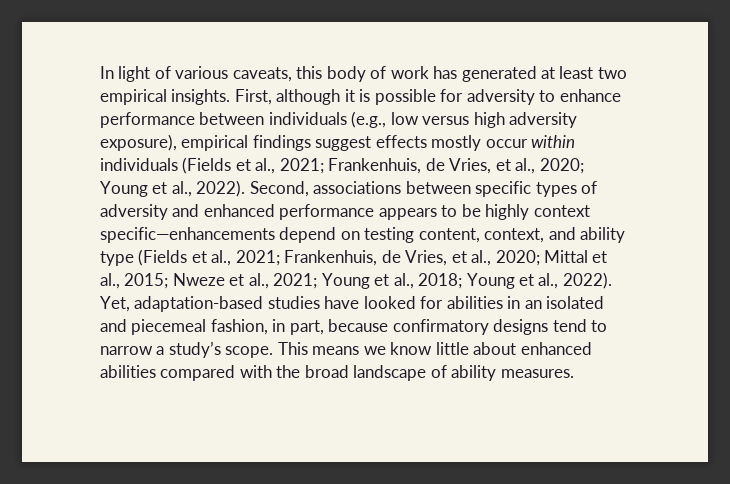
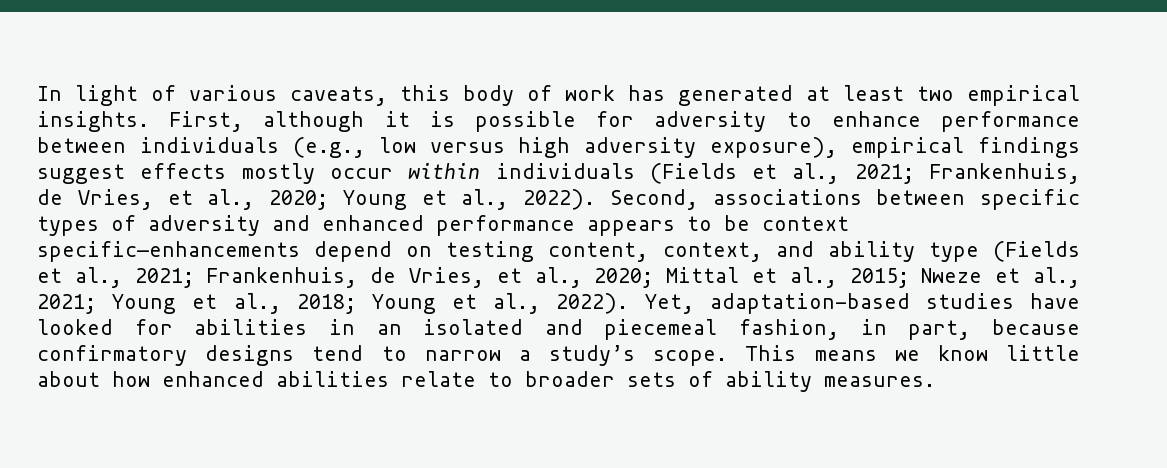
- Second, associations between specific types of adversity and enhanced performance appears to be highly context specific—enhancements depend on testing content, context, and ability type (Fields et al., 2021; Frankenhuis, de Vries, et al., 2020; Mittal et al., 2015; Nweze et al., 2021; Young et al., 2018; Young et al., 2022).
+ Second, associations between specific types of adversity and enhanced performance appears to be context specific—enhancements depend on testing content, context, and ability type (Fields et al., 2021; Frankenhuis, de Vries, et al., 2020; Mittal et al., 2015; Nweze et al., 2021; Young et al., 2018; Young et al., 2022).
- This means we know little about enhanced abilities compared with the broad landscape of ability measures.
+ This means we know little about how enhanced abilities relate to broader sets of ability measures.

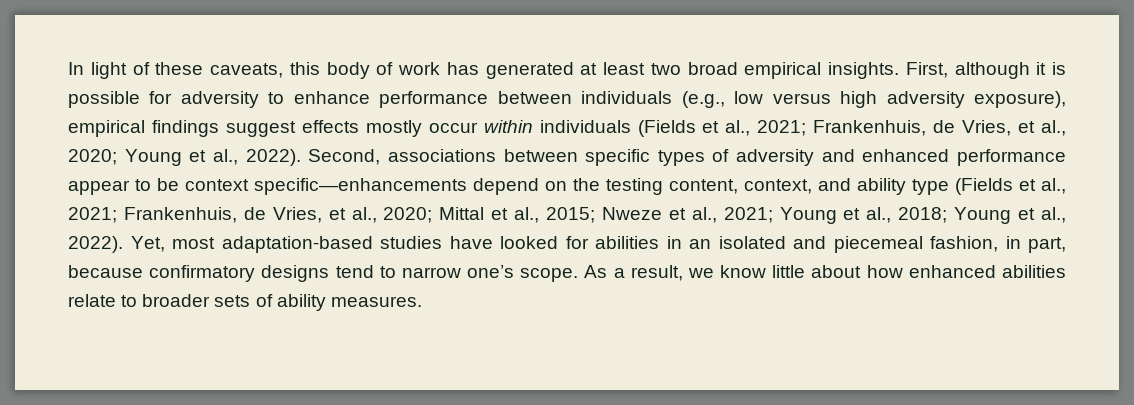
- In light of various caveats, this body of work has generated at least two empirical insights.
+ In light of these caveats, this body of work has generated at least two broad empirical insights.
- Second, associations between specific types of adversity and enhanced performance appears to be context specific—enhancements depend on testing content, context, and ability type (Fields et al., 2021; Frankenhuis, de Vries, et al., 2020; Mittal et al., 2015; Nweze et al., 2021; Young et al., 2018; Young et al., 2022).
+ Second, associations between specific types of adversity and enhanced performance appear to be context specific—enhancements depend on the testing content, context, and ability type (Fields et al., 2021; Frankenhuis, de Vries, et al., 2020; Mittal et al., 2015; Nweze et al., 2021; Young et al., 2018; Young et al., 2022).
- Yet, adaptation-based studies have looked for abilities in an isolated and piecemeal fashion, in part, because confirmatory designs tend to narrow a study’s scope. This means we know little about how enhanced abilities relate to broader sets of ability measures.
+ Yet, most adaptation-based studies have looked for abilities in an isolated and piecemeal fashion, in part, because confirmatory designs tend to narrow one’s scope. As a result, we know little about how enhanced abilities relate to broader sets of ability measures.

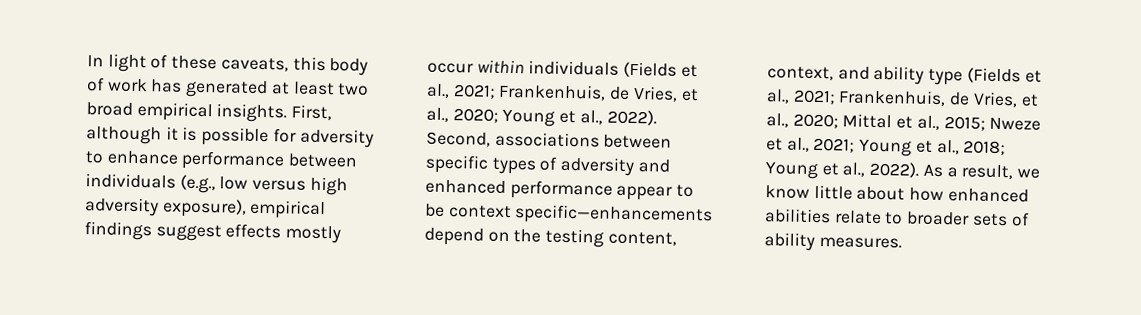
- Yet, most adaptation-based studies have looked for abilities in an isolated and piecemeal fashion, in part, because confirmatory designs tend to narrow one’s scope.

